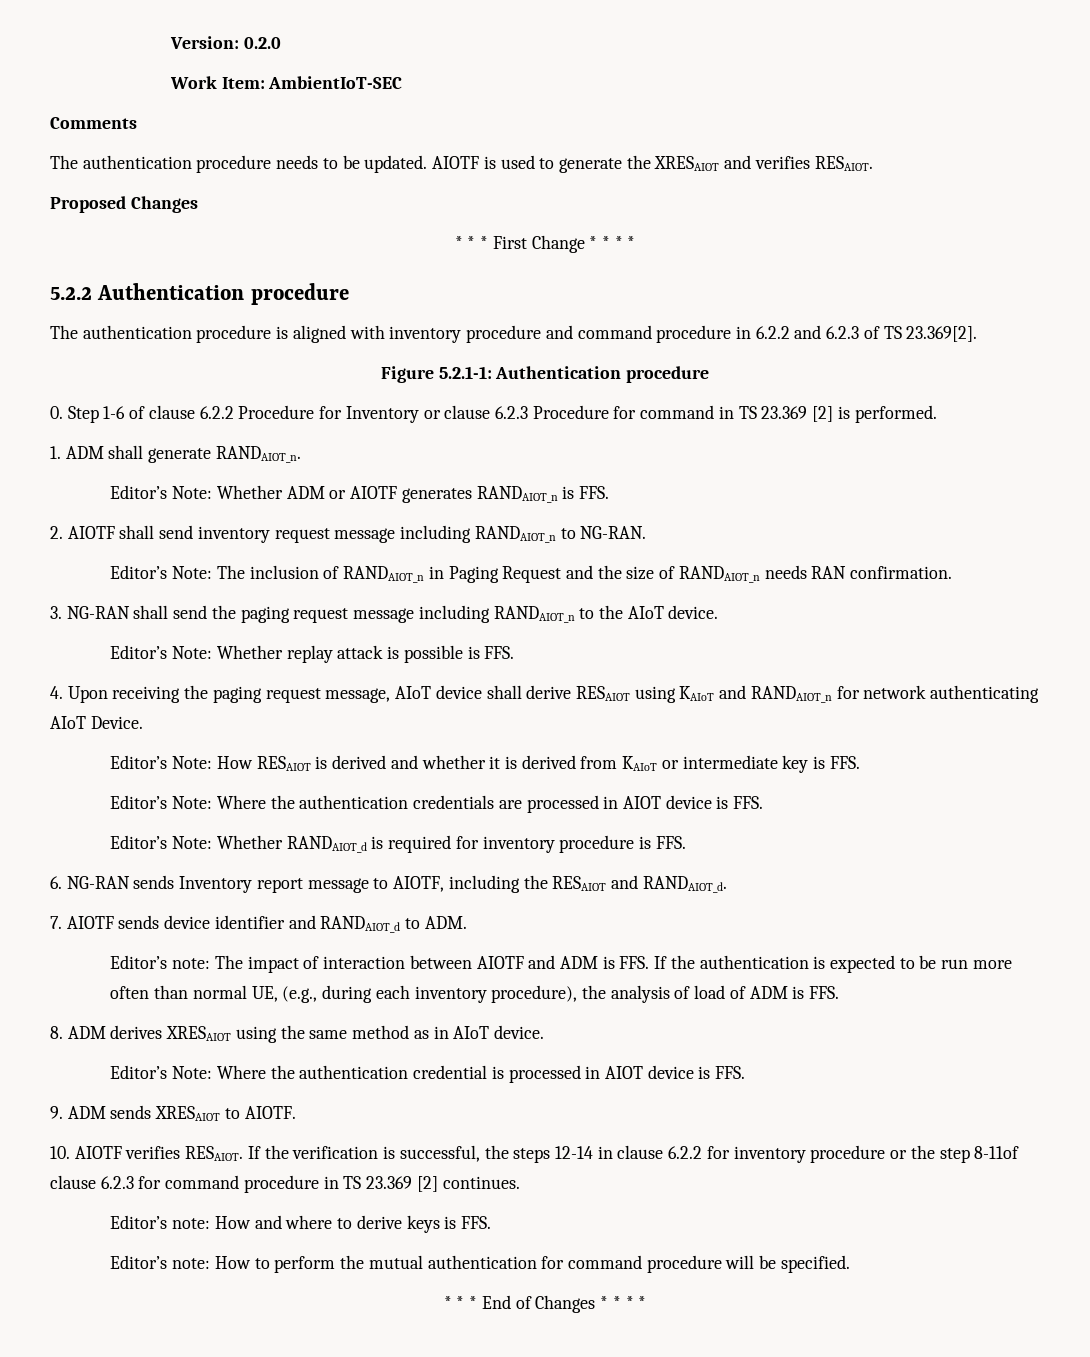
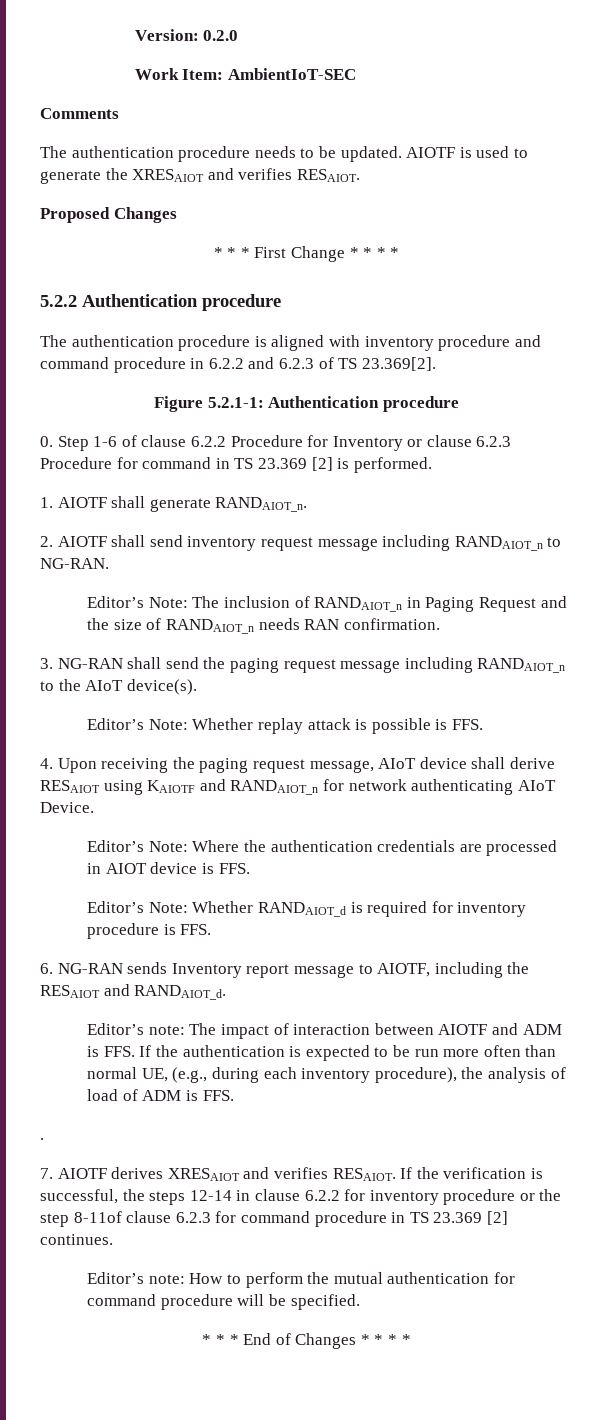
- 1. ADM shall generate RANDAIOT_n.
+ 1. AIOTF shall generate RANDAIOT_n.
- Editor’s Note: Whether ADM or AIOTF generates RANDAIOT_n is FFS.
- 3. NG-RAN shall send the paging request message including RANDAIOT_n to the AIoT device.
+ 3. NG-RAN shall send the paging request message including RANDAIOT_n to the AIoT device(s).
- 4. Upon receiving the paging request message, AIoT device shall derive RESAIOT using KAIoT and RANDAIOT_n for network authenticating AIoT Device.
+ 4. Upon receiving the paging request message, AIoT device shall derive RESAIOT using KAIOTF and RANDAIOT_n for network authenticating AIoT Device.
- Editor’s Note: How RESAIOT is derived and whether it is derived from KAIoT or intermediate key is FFS.
- 7. AIOTF sends device identifier and RANDAIOT_d to ADM.
- 8. ADM derives XRESAIOT using the same method as in AIoT device.
- Editor’s Note: Where the authentication credential is processed in AIOT device is FFS.
- 9. ADM sends XRESAIOT to AIOTF.
- 10. AIOTF verifies RESAIOT.
+ .
+ 7. AIOTF derives XRESAIOT and verifies RESAIOT.
- Editor’s note: How and where to derive keys is FFS.

